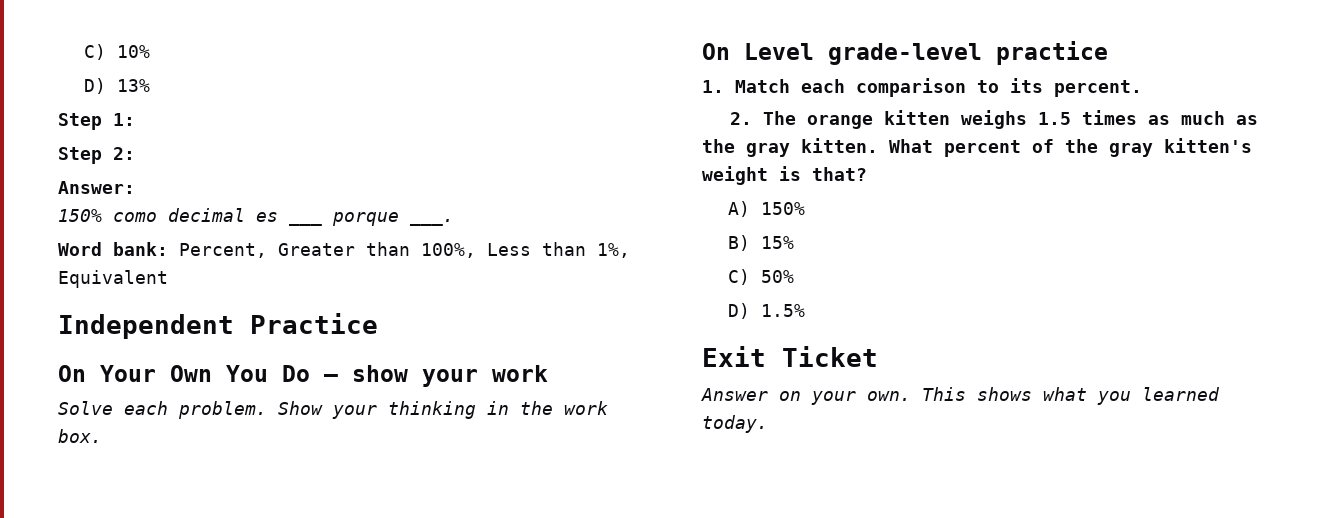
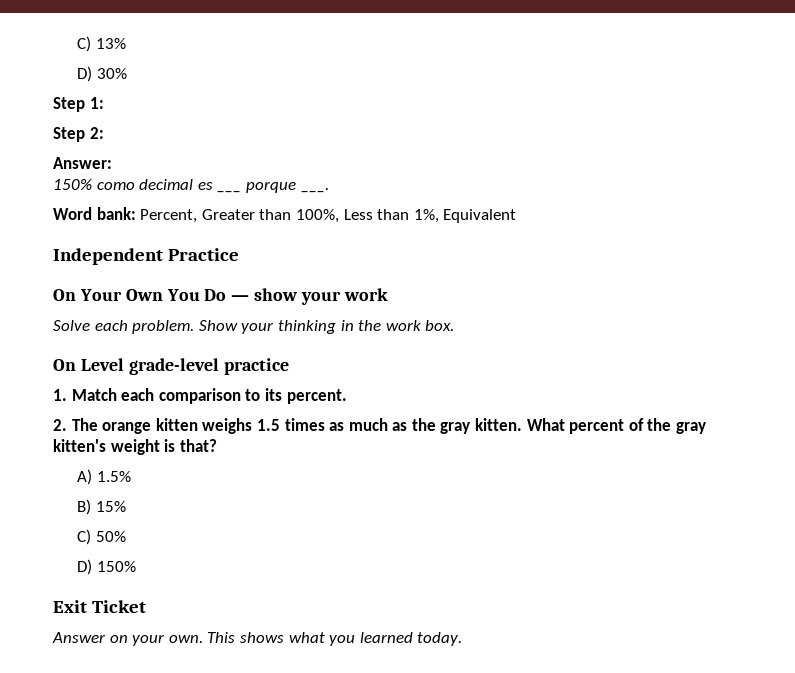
- C) 10%
- D) 13%
+ C) 13%
+ D) 30%
- A) 150%
+ A) 1.5%
- D) 1.5%
+ D) 150%

